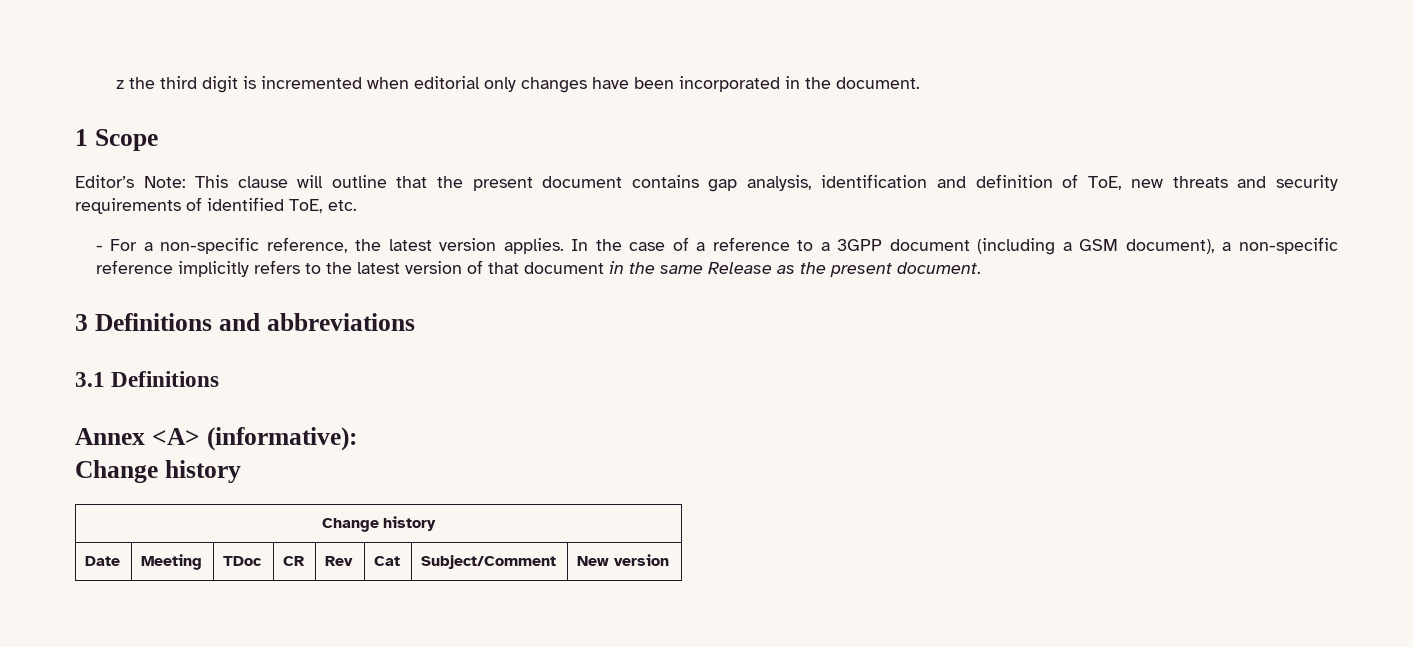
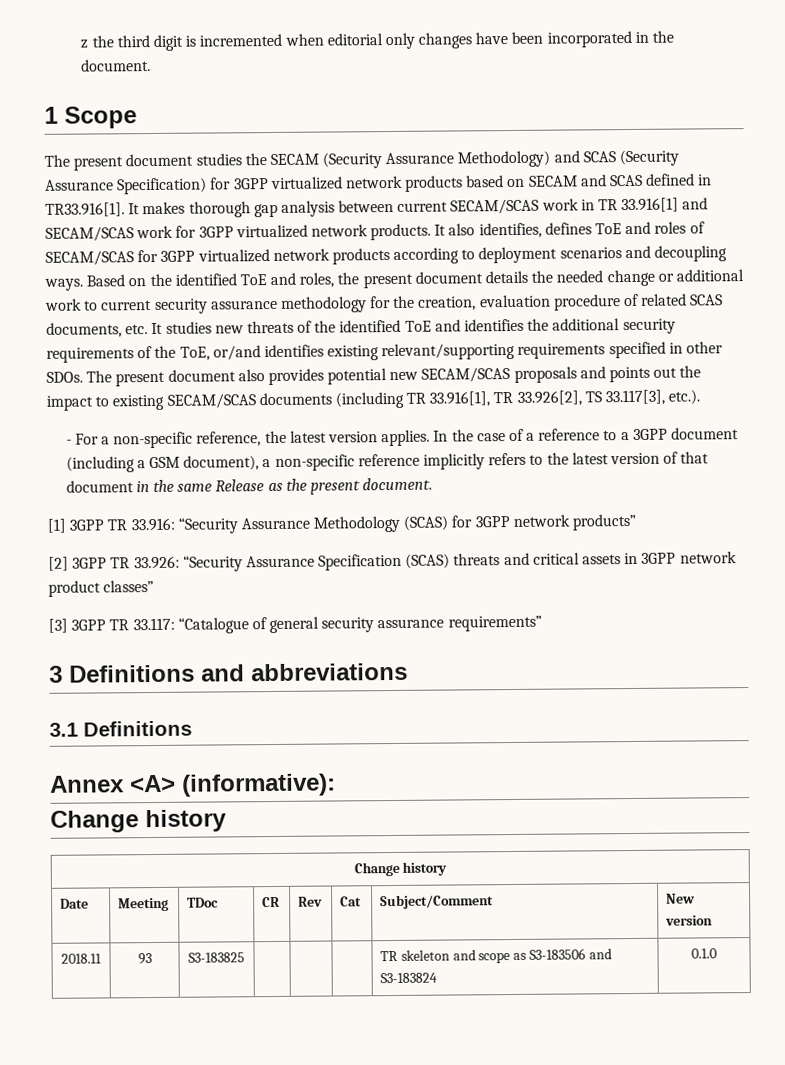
- Editor’s Note: This clause will outline that the present document contains gap analysis, identification and definition of ToE, new threats and security requirements of identified ToE, etc.
+ The present document studies the SECAM (Security Assurance Methodology) and SCAS (Security Assurance Specification) for 3GPP virtualized network products based on SECAM and SCAS defined in TR33.916[1]. It makes thorough gap analysis between current SECAM/SCAS work in TR 33.916[1] and SECAM/SCAS work for 3GPP virtualized network products. It also identifies, defines ToE and roles of SECAM/SCAS for 3GPP virtualized network products according to deployment scenarios and decoupling ways. Based on the identified ToE and roles, the present document details the needed change or additional work to current security assurance methodology for the creation, evaluation procedure of related SCAS documents, etc. It studies new threats of the identified ToE and identifies the additional security requirements of the ToE, or/and identifies existing relevant/supporting requirements specified in other SDOs. The present document also provides potential new SECAM/SCAS proposals and points out the impact to existing SECAM/SCAS documents (including TR 33.916[1], TR 33.926[2], TS 33.117[3], etc.).
+ [1] 3GPP TR 33.916: “Security Assurance Methodology (SCAS) for 3GPP network products”
+ [2] 3GPP TR 33.926: “Security Assurance Specification (SCAS) threats and critical assets in 3GPP network product classes”
+ [3] 3GPP TR 33.117: “Catalogue of general security assurance requirements”
+ 2018.11 | 93 | S3-183825 | | | | TR skeleton and scope as S3-183506 and S3-183824 | 0.1.0

